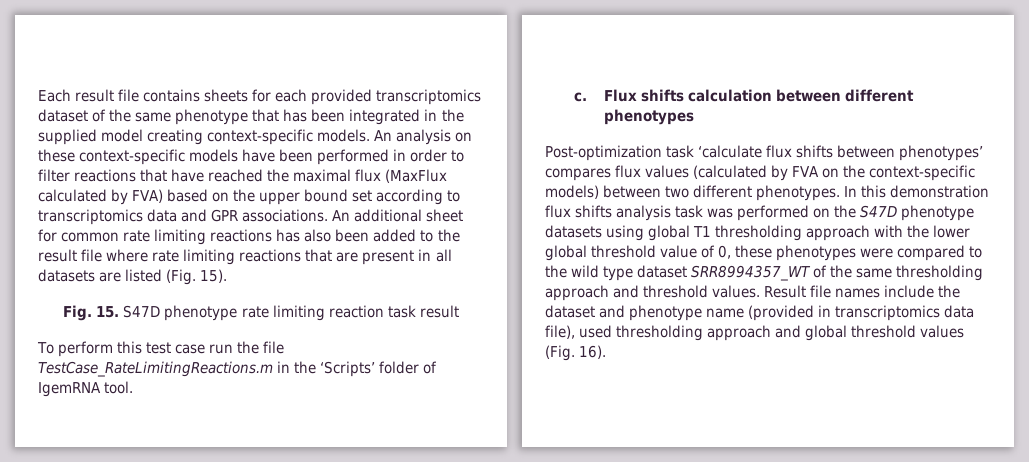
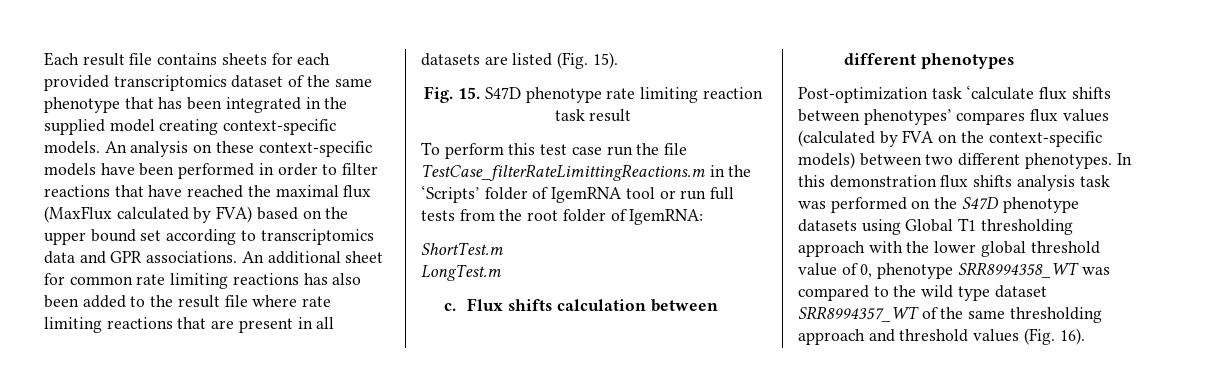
- To perform this test case run the file TestCase_RateLimitingReactions.m in the ‘Scripts’ folder of IgemRNA tool.
+ To perform this test case run the file TestCase_filterRateLimittingReactions.m in the ‘Scripts’ folder of IgemRNA tool or run full tests from the root folder of IgemRNA:
+ ShortTest.m
+ LongTest.m
- In this demonstration flux shifts analysis task was performed on the S47D phenotype datasets using global T1 thresholding approach with the lower global threshold value of 0, these phenotypes were compared to the wild type dataset SRR8994357_WT of the same thresholding approach and threshold values. Result file names include the dataset and phenotype name (provided in transcriptomics data file), used thresholding approach and global threshold values (Fig. 16).
+ In this demonstration flux shifts analysis task was performed on the S47D phenotype datasets using Global T1 thresholding approach with the lower global threshold value of 0, phenotype SRR8994358_WT was compared to the wild type dataset SRR8994357_WT of the same thresholding approach and threshold values (Fig. 16).

